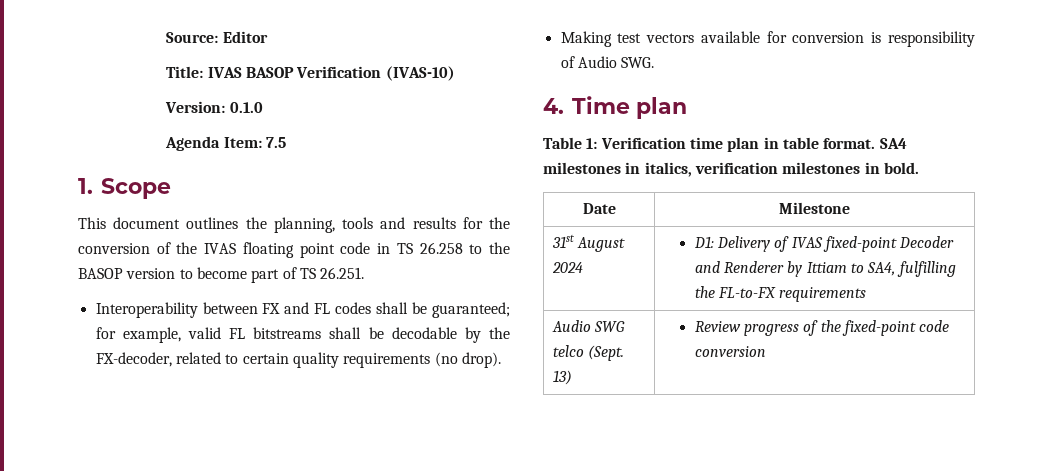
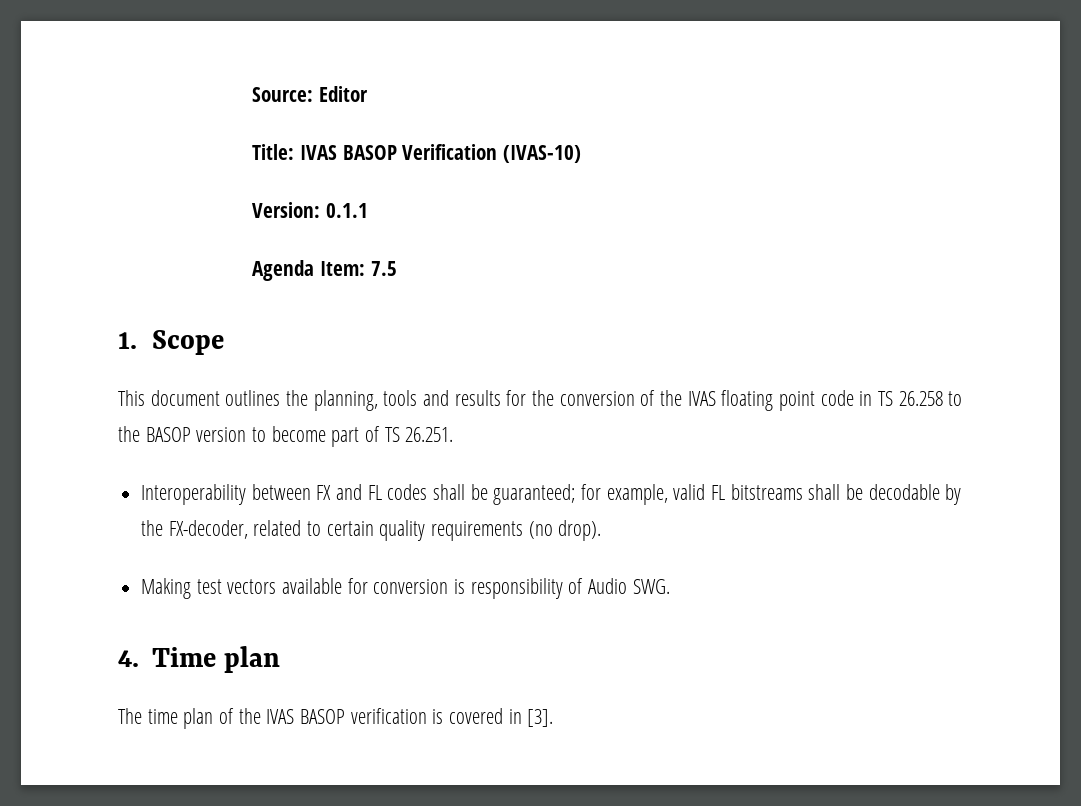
- Version: 0.1.0
+ Version: 0.1.1
- Table 1: Verification time plan in table format. SA4 milestones in italics, verification milestones in bold.
- Date | Milestone
- 31st August 2024 | D1: Delivery of IVAS fixed-point Decoder and Renderer by Ittiam to SA4, fulfilling the FL-to-FX requirements
- Audio SWG telco (Sept. 13) | Review progress of the fixed-point code conversion
+ The time plan of the IVAS BASOP verification is covered in [3].

